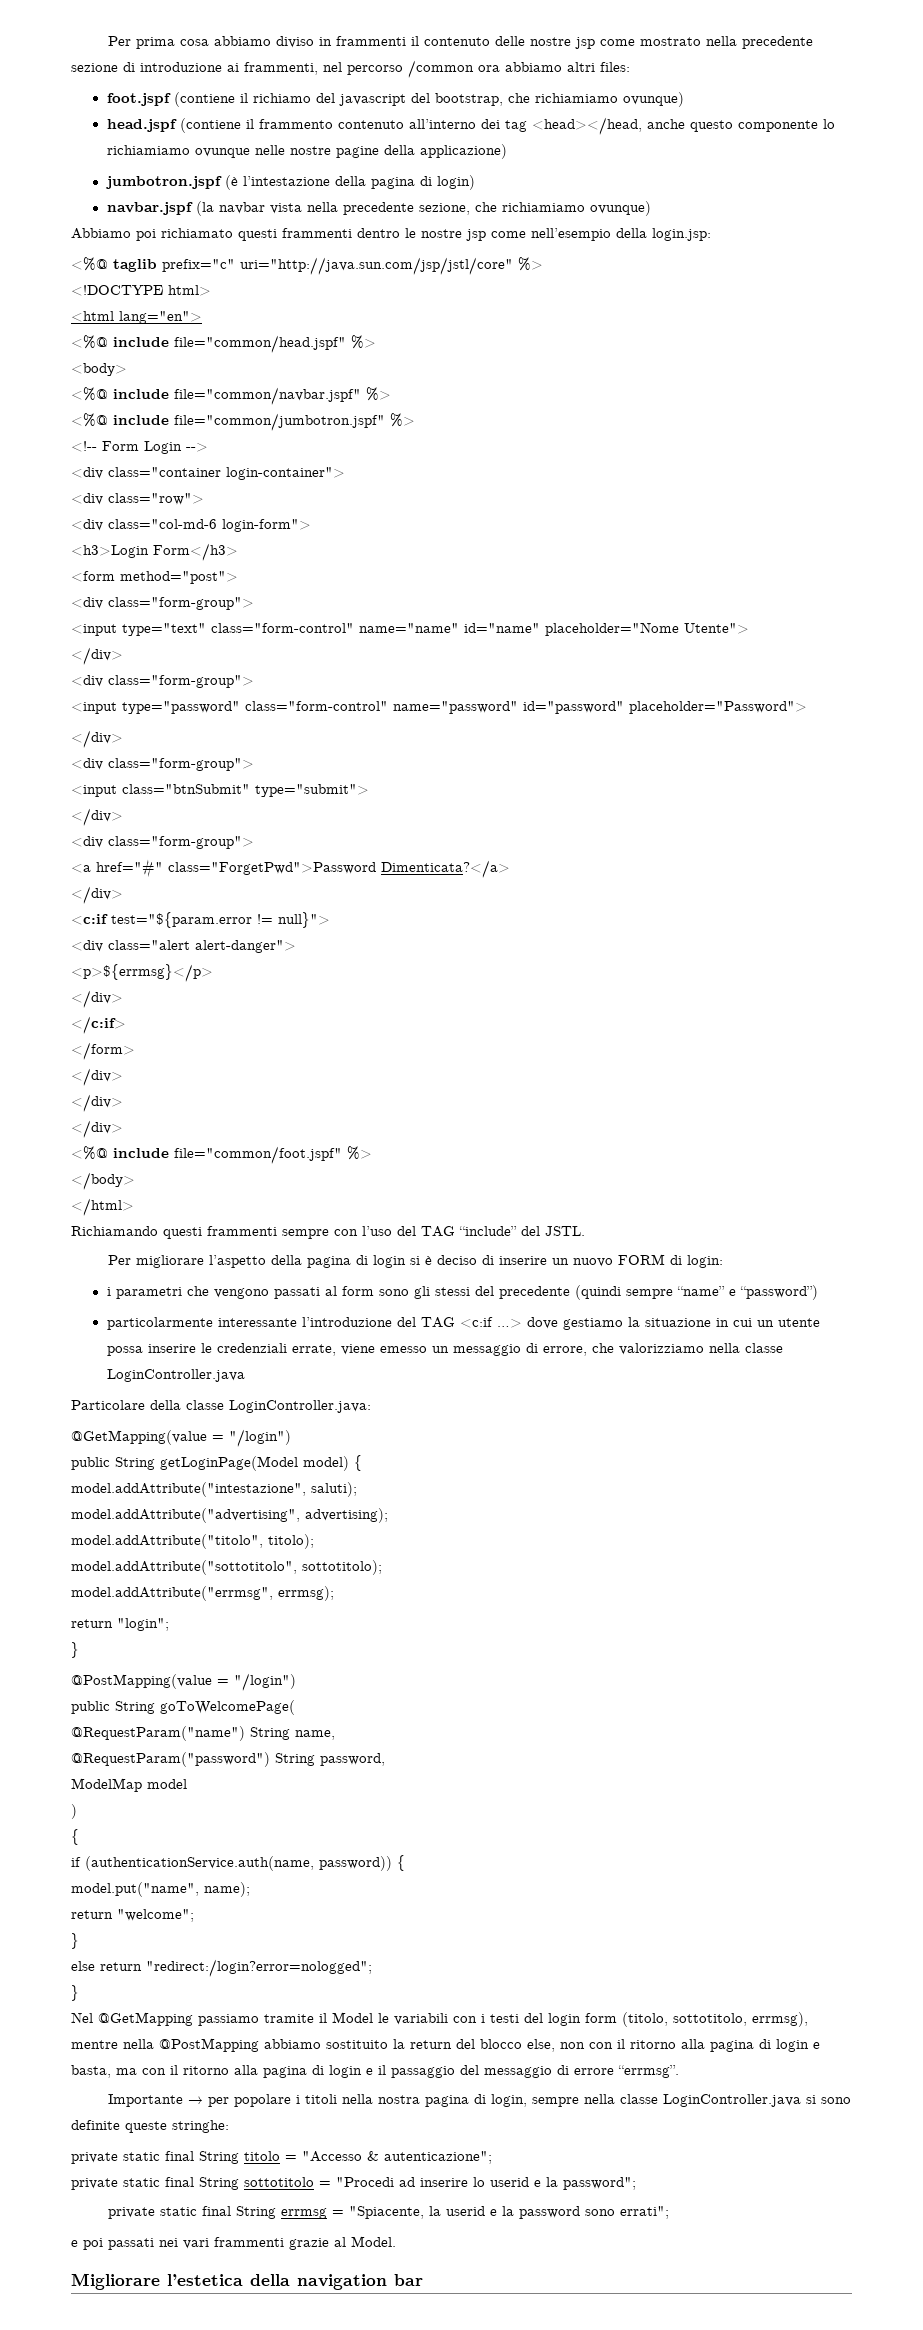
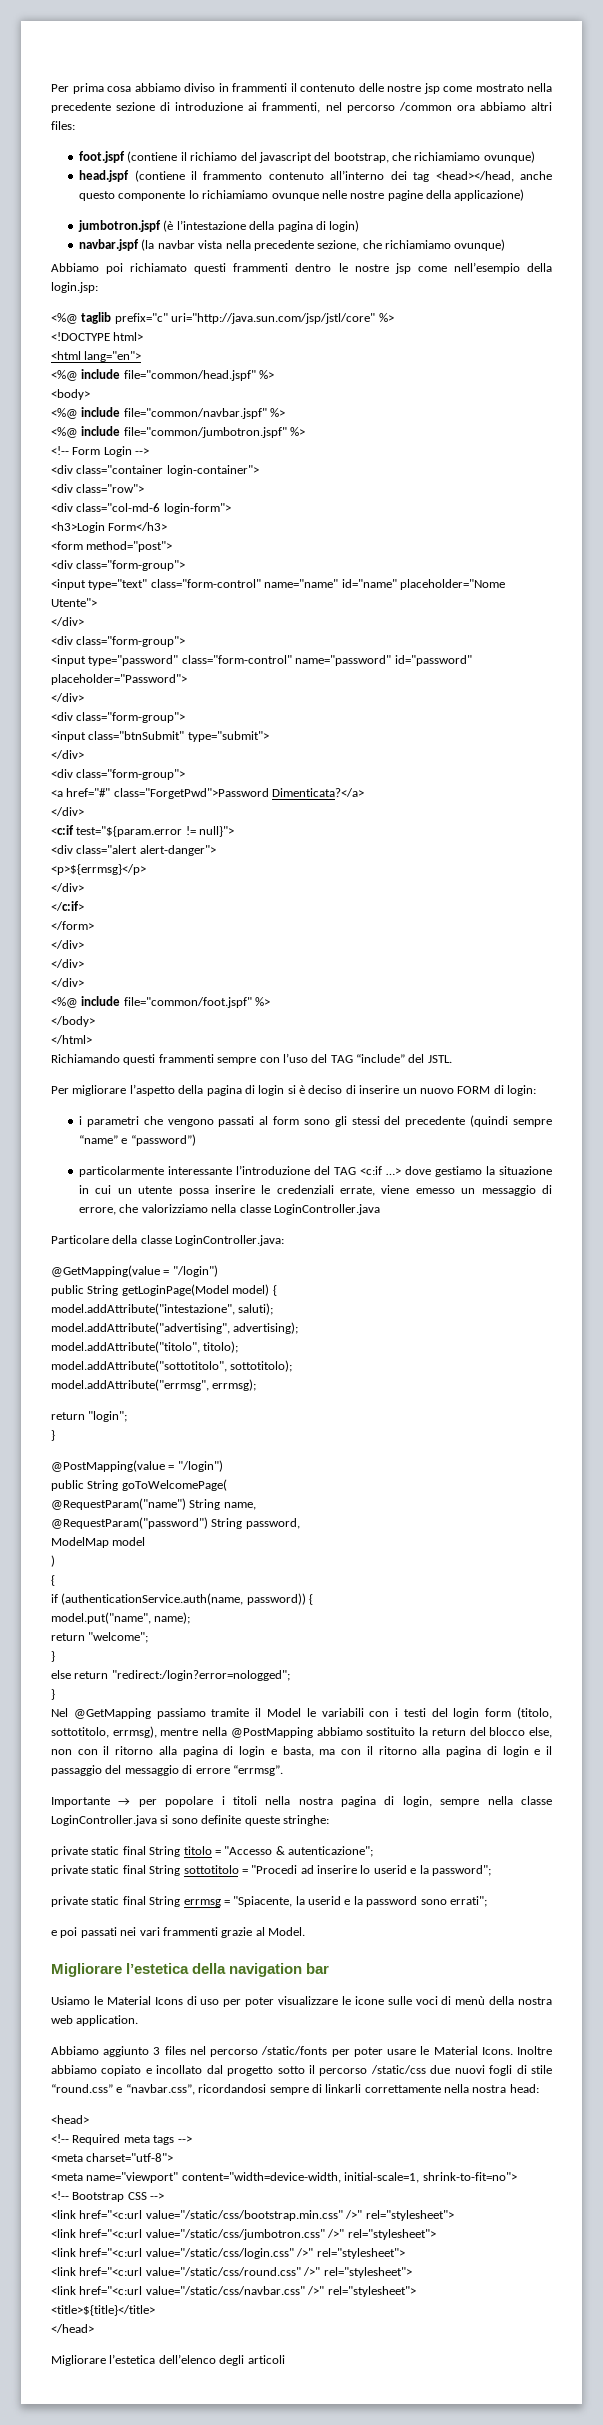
+ Usiamo le Material Icons di uso per poter visualizzare le icone sulle voci di menù della nostra web application.
+ Abbiamo aggiunto 3 files nel percorso /static/fonts per poter usare le Material Icons. Inoltre abbiamo copiato e incollato dal progetto sotto il percorso /static/css due nuovi fogli di stile “round.css” e “navbar.css”, ricordandosi sempre di linkarli correttamente nella nostra head:
+ <head>
+ <!-- Required meta tags -->
+ <meta charset="utf-8">
+ <meta name="viewport" content="width=device-width, initial-scale=1, shrink-to-fit=no">
+ <!-- Bootstrap CSS -->
+ <link href="<c:url value="/static/css/bootstrap.min.css" />" rel="stylesheet">
+ <link href="<c:url value="/static/css/jumbotron.css" />" rel="stylesheet">
+ <link href="<c:url value="/static/css/login.css" />" rel="stylesheet">
+ <link href="<c:url value="/static/css/round.css" />" rel="stylesheet">
+ <link href="<c:url value="/static/css/navbar.css" />" rel="stylesheet">
+ <title>${title}</title>
+ </head>
+ Migliorare l’estetica dell’elenco degli articoli

